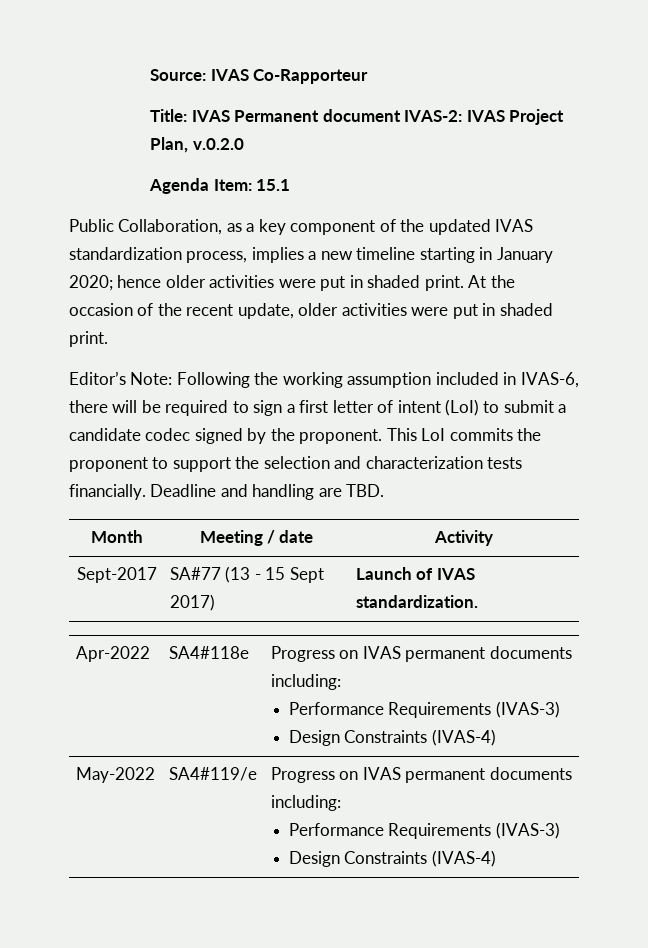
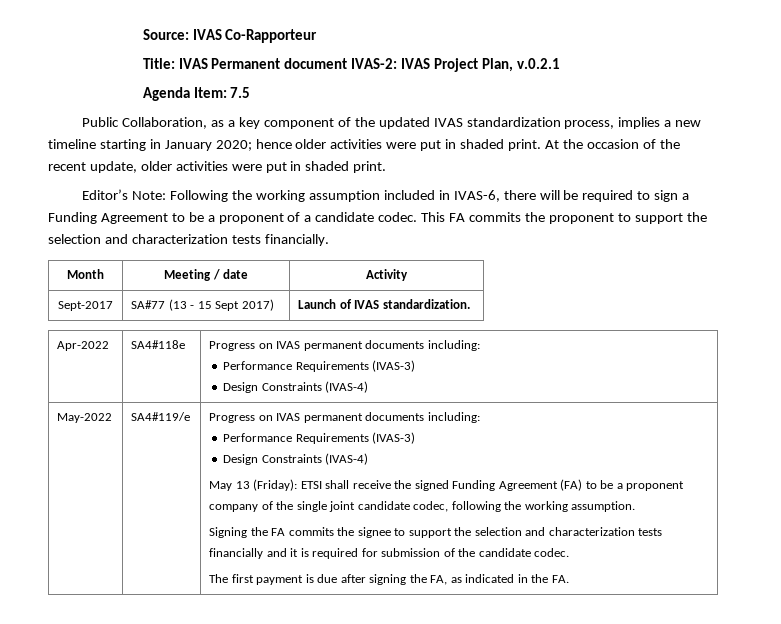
- Title: IVAS Permanent document IVAS-2: IVAS Project Plan, v.0.2.0
+ Title: IVAS Permanent document IVAS-2: IVAS Project Plan, v.0.2.1
- Agenda Item: 15.1
+ Agenda Item: 7.5
- Editor’s Note: Following the working assumption included in IVAS-6, there will be required to sign a first letter of intent (LoI) to submit a candidate codec signed by the proponent. This LoI commits the proponent to support the selection and characterization tests financially. Deadline and handling are TBD.
+ Editor’s Note: Following the working assumption included in IVAS-6, there will be required to sign a Funding Agreement to be a proponent of a candidate codec. This FA commits the proponent to support the selection and characterization tests financially.
+ May 13 (Friday): ETSI shall receive the signed Funding Agreement (FA) to be a proponent company of the single joint candidate codec, following the working assumption.
+ Signing the FA commits the signee to support the selection and characterization tests financially and it is required for submission of the candidate codec.
+ The first payment is due after signing the FA, as indicated in the FA.

